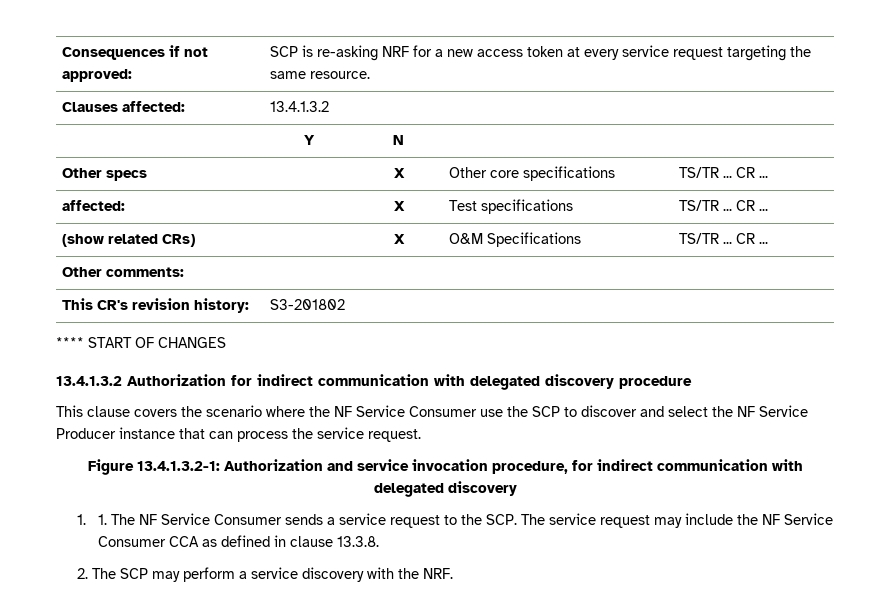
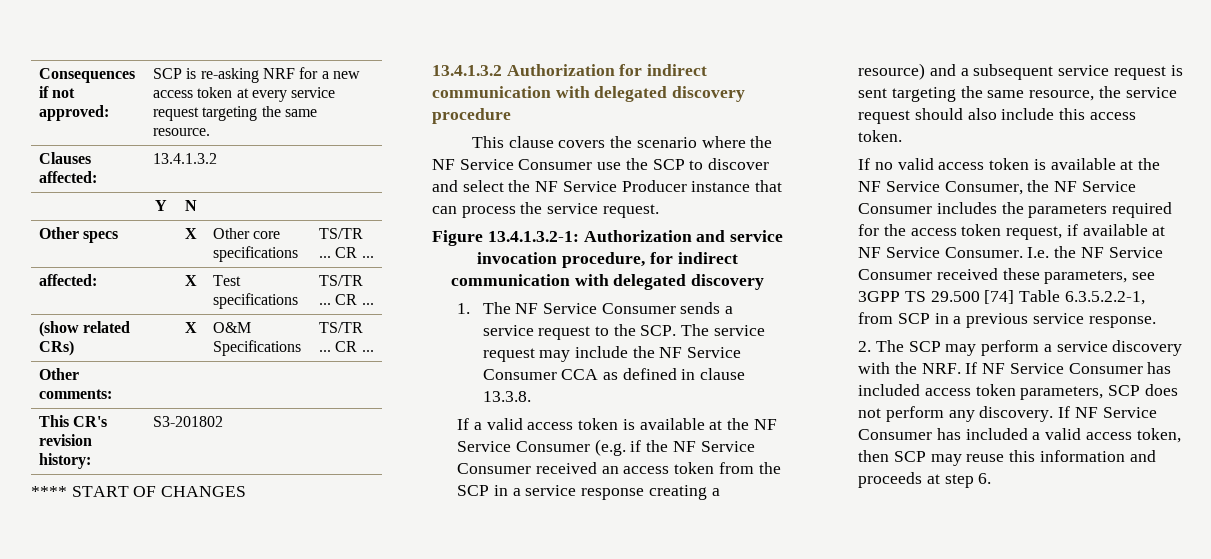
- 1. 1. The NF Service Consumer sends a service request to the SCP. The service request may include the NF Service Consumer CCA as defined in clause 13.3.8.
+ 1. The NF Service Consumer sends a service request to the SCP. The service request may include the NF Service Consumer CCA as defined in clause 13.3.8.
+ If a valid access token is available at the NF Service Consumer (e.g. if the NF Service Consumer received an access token from the SCP in a service response creating a resource) and a subsequent service request is sent targeting the same resource, the service request should also include this access token.
+ If no valid access token is available at the NF Service Consumer, the NF Service Consumer includes the parameters required for the access token request, if available at NF Service Consumer. I.e. the NF Service Consumer received these parameters, see 3GPP TS 29.500 [74] Table 6.3.5.2.2-1, from SCP in a previous service response.
- 2. The SCP may perform a service discovery with the NRF.
+ 2. The SCP may perform a service discovery with the NRF. If NF Service Consumer has included access token parameters, SCP does not perform any discovery. If NF Service Consumer has included a valid access token, then SCP may reuse this information and proceeds at step 6.

